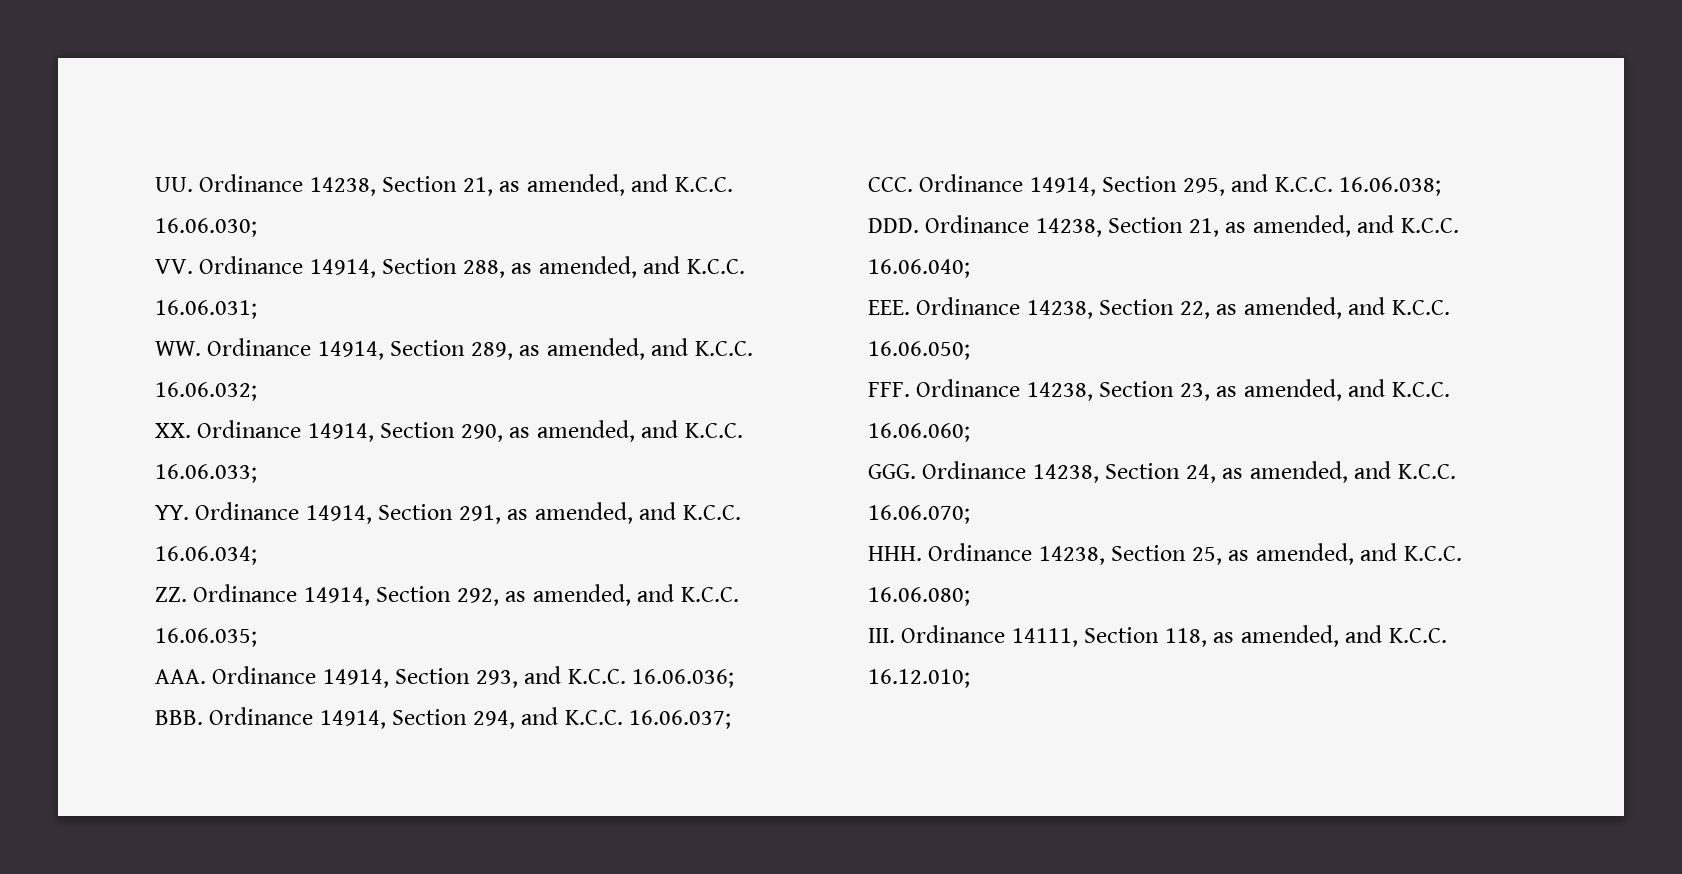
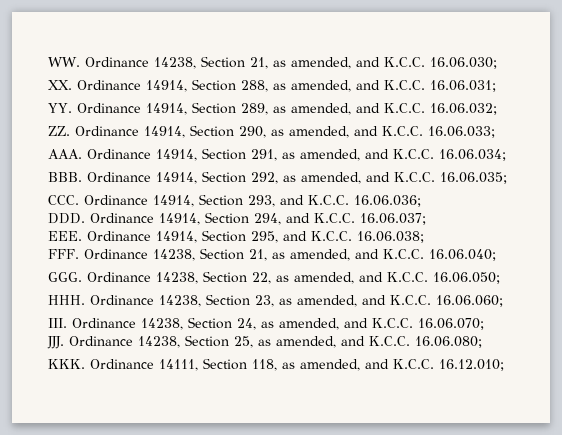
- UU. Ordinance 14238, Section 21, as amended, and K.C.C. 16.06.030;
+ WW. Ordinance 14238, Section 21, as amended, and K.C.C. 16.06.030;
- VV. Ordinance 14914, Section 288, as amended, and K.C.C. 16.06.031;
+ XX. Ordinance 14914, Section 288, as amended, and K.C.C. 16.06.031;
- WW. Ordinance 14914, Section 289, as amended, and K.C.C. 16.06.032;
+ YY. Ordinance 14914, Section 289, as amended, and K.C.C. 16.06.032;
- XX. Ordinance 14914, Section 290, as amended, and K.C.C. 16.06.033;
+ ZZ. Ordinance 14914, Section 290, as amended, and K.C.C. 16.06.033;
- YY. Ordinance 14914, Section 291, as amended, and K.C.C. 16.06.034;
+ AAA. Ordinance 14914, Section 291, as amended, and K.C.C. 16.06.034;
- ZZ. Ordinance 14914, Section 292, as amended, and K.C.C. 16.06.035;
+ BBB. Ordinance 14914, Section 292, as amended, and K.C.C. 16.06.035;
- AAA. Ordinance 14914, Section 293, and K.C.C. 16.06.036;
+ CCC. Ordinance 14914, Section 293, and K.C.C. 16.06.036;
- BBB. Ordinance 14914, Section 294, and K.C.C. 16.06.037;
+ DDD. Ordinance 14914, Section 294, and K.C.C. 16.06.037;
- CCC. Ordinance 14914, Section 295, and K.C.C. 16.06.038;
+ EEE. Ordinance 14914, Section 295, and K.C.C. 16.06.038;
- DDD. Ordinance 14238, Section 21, as amended, and K.C.C. 16.06.040;
+ FFF. Ordinance 14238, Section 21, as amended, and K.C.C. 16.06.040;
- EEE. Ordinance 14238, Section 22, as amended, and K.C.C. 16.06.050;
+ GGG. Ordinance 14238, Section 22, as amended, and K.C.C. 16.06.050;
- FFF. Ordinance 14238, Section 23, as amended, and K.C.C. 16.06.060;
+ HHH. Ordinance 14238, Section 23, as amended, and K.C.C. 16.06.060;
- GGG. Ordinance 14238, Section 24, as amended, and K.C.C. 16.06.070;
+ III. Ordinance 14238, Section 24, as amended, and K.C.C. 16.06.070;
- HHH. Ordinance 14238, Section 25, as amended, and K.C.C. 16.06.080;
+ JJJ. Ordinance 14238, Section 25, as amended, and K.C.C. 16.06.080;
- III. Ordinance 14111, Section 118, as amended, and K.C.C. 16.12.010;
+ KKK. Ordinance 14111, Section 118, as amended, and K.C.C. 16.12.010;

